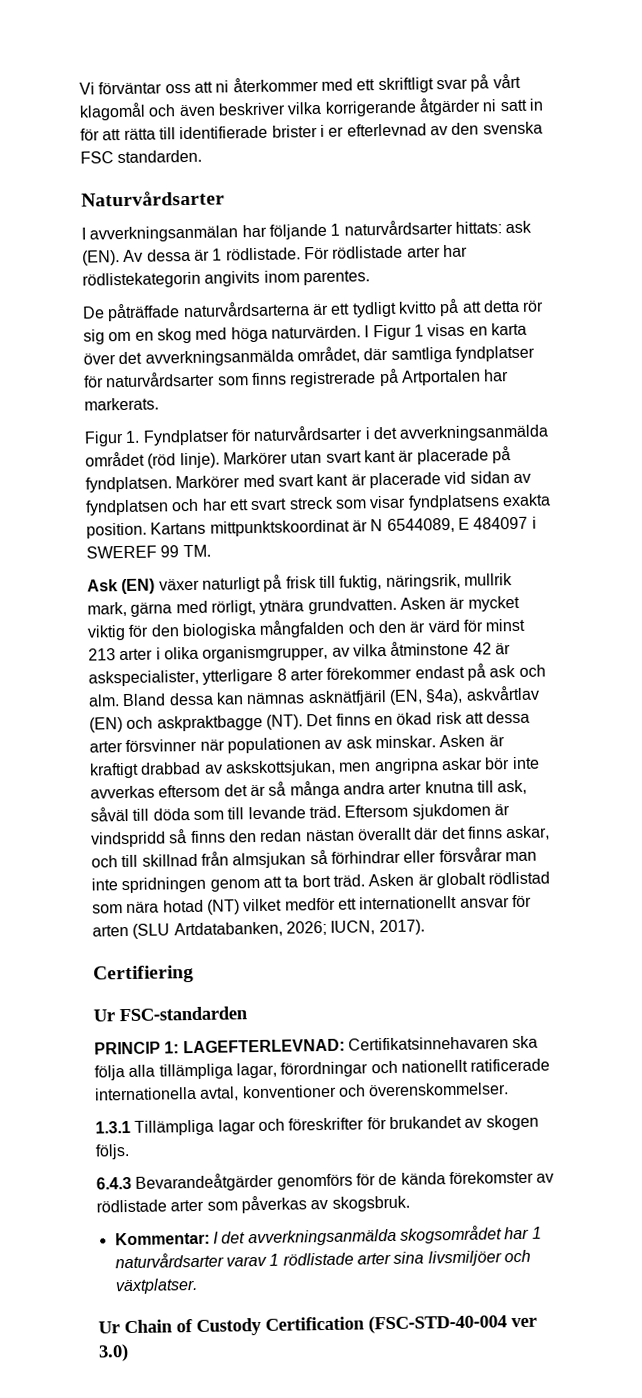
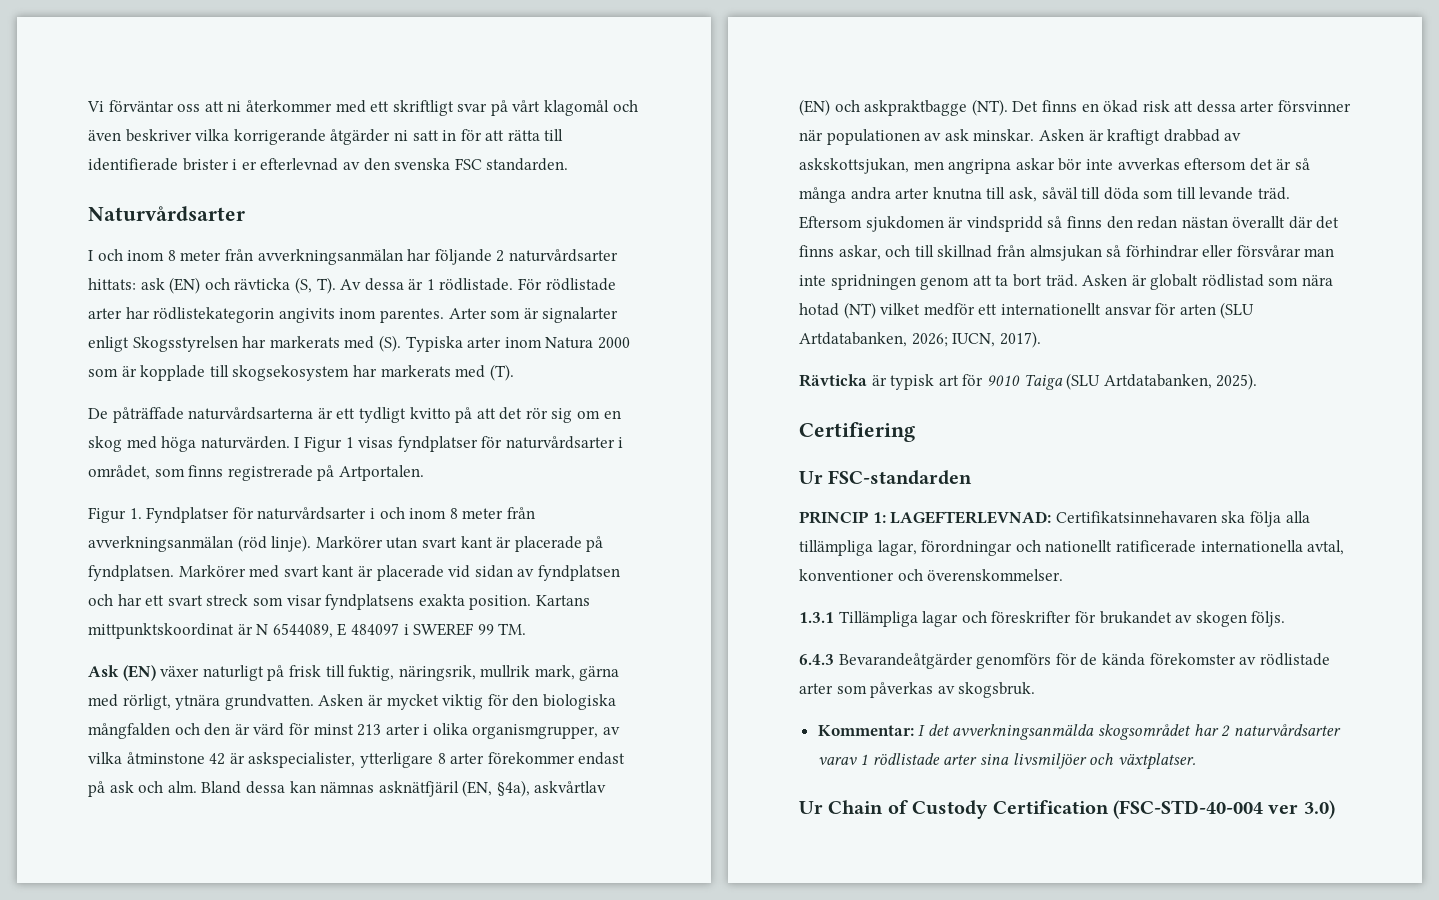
- I avverkningsanmälan har följande 1 naturvårdsarter hittats: ask (EN). Av dessa är 1 rödlistade.
+ I och inom 8 meter från avverkningsanmälan har följande 2 naturvårdsarter hittats: ask (EN) och rävticka (S, T). Av dessa är 1 rödlistade.
+ Arter som är signalarter enligt Skogsstyrelsen har markerats med (S). Typiska arter inom Natura 2000 som är kopplade till skogsekosystem har markerats med (T).
- De påträffade naturvårdsarterna är ett tydligt kvitto på att detta rör sig om en skog med höga naturvärden.
+ De påträffade naturvårdsarterna är ett tydligt kvitto på att det rör sig om en skog med höga naturvärden.
- I Figur 1 visas en karta över det avverkningsanmälda området, där samtliga fyndplatser för naturvårdsarter som finns registrerade på Artportalen har markerats.
+ I Figur 1 visas fyndplatser för naturvårdsarter i området, som finns registrerade på Artportalen.
- Figur 1. Fyndplatser för naturvårdsarter i det avverkningsanmälda området (röd linje).
+ Figur 1. Fyndplatser för naturvårdsarter i och inom 8 meter från avverkningsanmälan (röd linje).
+ Rävticka är typisk art för 9010 Taiga (SLU Artdatabanken, 2025).
- Kommentar: I det avverkningsanmälda skogsområdet har 1 naturvårdsarter varav 1 rödlistade arter sina livsmiljöer och växtplatser.
+ Kommentar: I det avverkningsanmälda skogsområdet har 2 naturvårdsarter varav 1 rödlistade arter sina livsmiljöer och växtplatser.

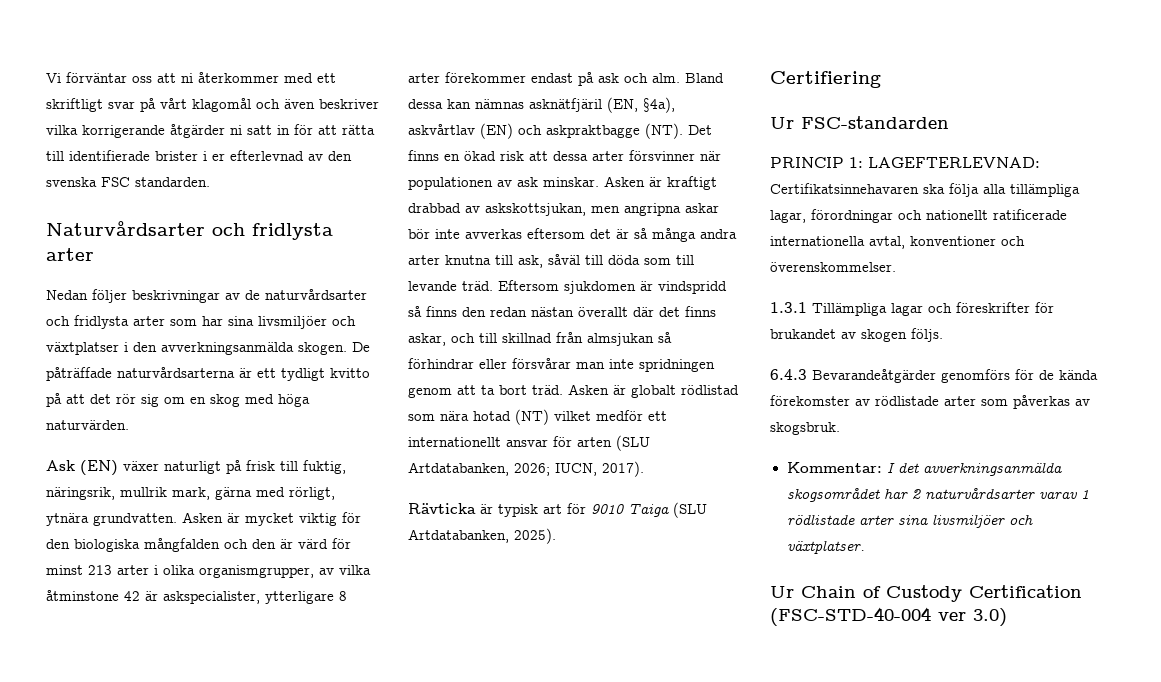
- Naturvårdsarter
- I och inom 8 meter från avverkningsanmälan har följande 2 naturvårdsarter hittats: ask (EN) och rävticka (S, T). Av dessa är 1 rödlistade. För rödlistade arter har rödlistekategorin angivits inom parentes. Arter som är signalarter enligt Skogsstyrelsen har markerats med (S). Typiska arter inom Natura 2000 som är kopplade till skogsekosystem har markerats med (T).
- De påträffade naturvårdsarterna är ett tydligt kvitto på att det rör sig om en skog med höga naturvärden. I Figur 1 visas fyndplatser för naturvårdsarter i området, som finns registrerade på Artportalen.
- Figur 1. Fyndplatser för naturvårdsarter i och inom 8 meter från avverkningsanmälan (röd linje). Markörer utan svart kant är placerade på fyndplatsen. Markörer med svart kant är placerade vid sidan av fyndplatsen och har ett svart streck som visar fyndplatsens exakta position. Kartans mittpunktskoordinat är N 6544089, E 484097 i SWEREF 99 TM.
+ Naturvårdsarter och fridlysta arter
+ Nedan följer beskrivningar av de naturvårdsarter och fridlysta arter som har sina livsmiljöer och växtplatser i den avverkningsanmälda skogen. De påträffade naturvårdsarterna är ett tydligt kvitto på att det rör sig om en skog med höga naturvärden.

